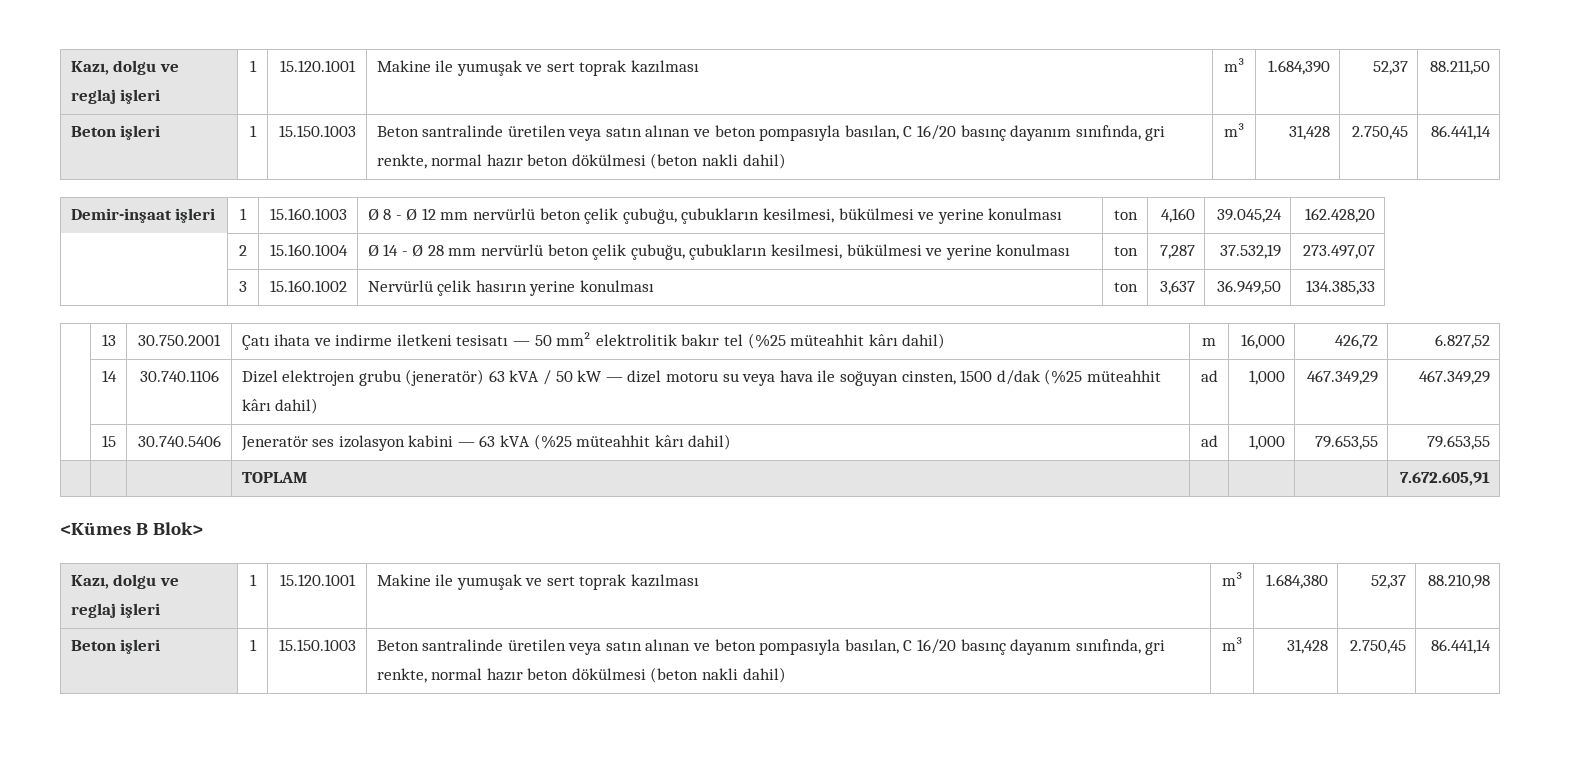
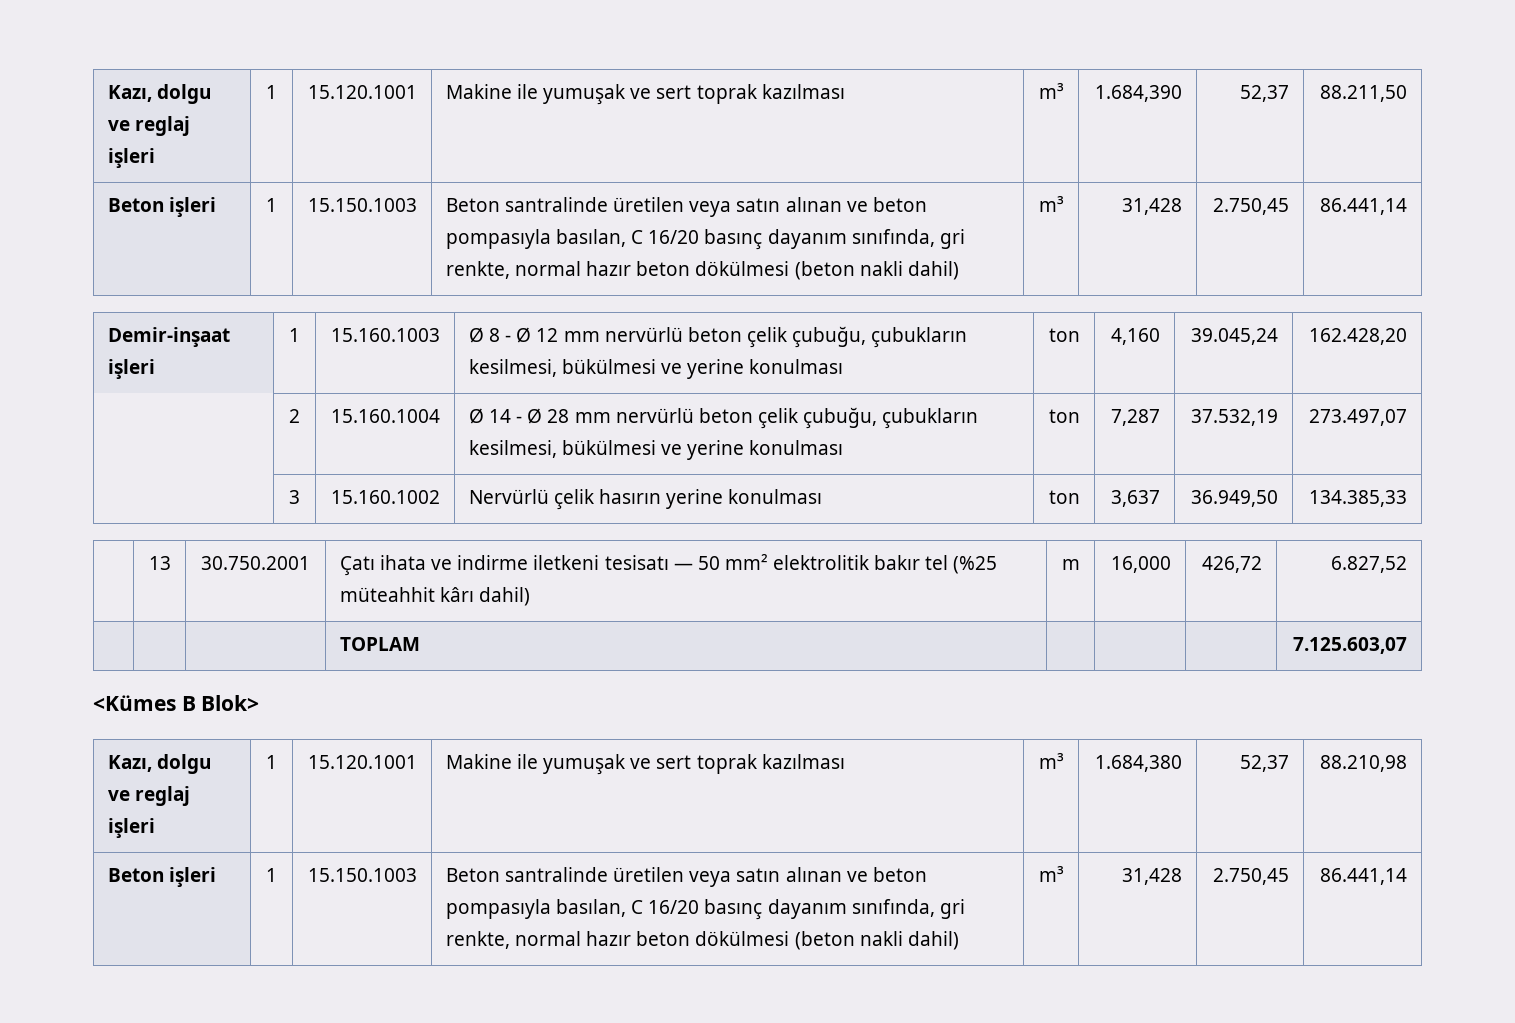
- | 14 | 30.740.1106 | Dizel elektrojen grubu (jeneratör) 63 kVA / 50 kW — dizel motoru su veya hava ile soğuyan cinsten, 1500 d/dak (%25 müteahhit kârı dahil) | ad | 1,000 | 467.349,29 | 467.349,29
- | 15 | 30.740.5406 | Jeneratör ses izolasyon kabini — 63 kVA (%25 müteahhit kârı dahil) | ad | 1,000 | 79.653,55 | 79.653,55
- | | | TOPLAM | | | | 7.672.605,91
+ | | | TOPLAM | | | | 7.125.603,07

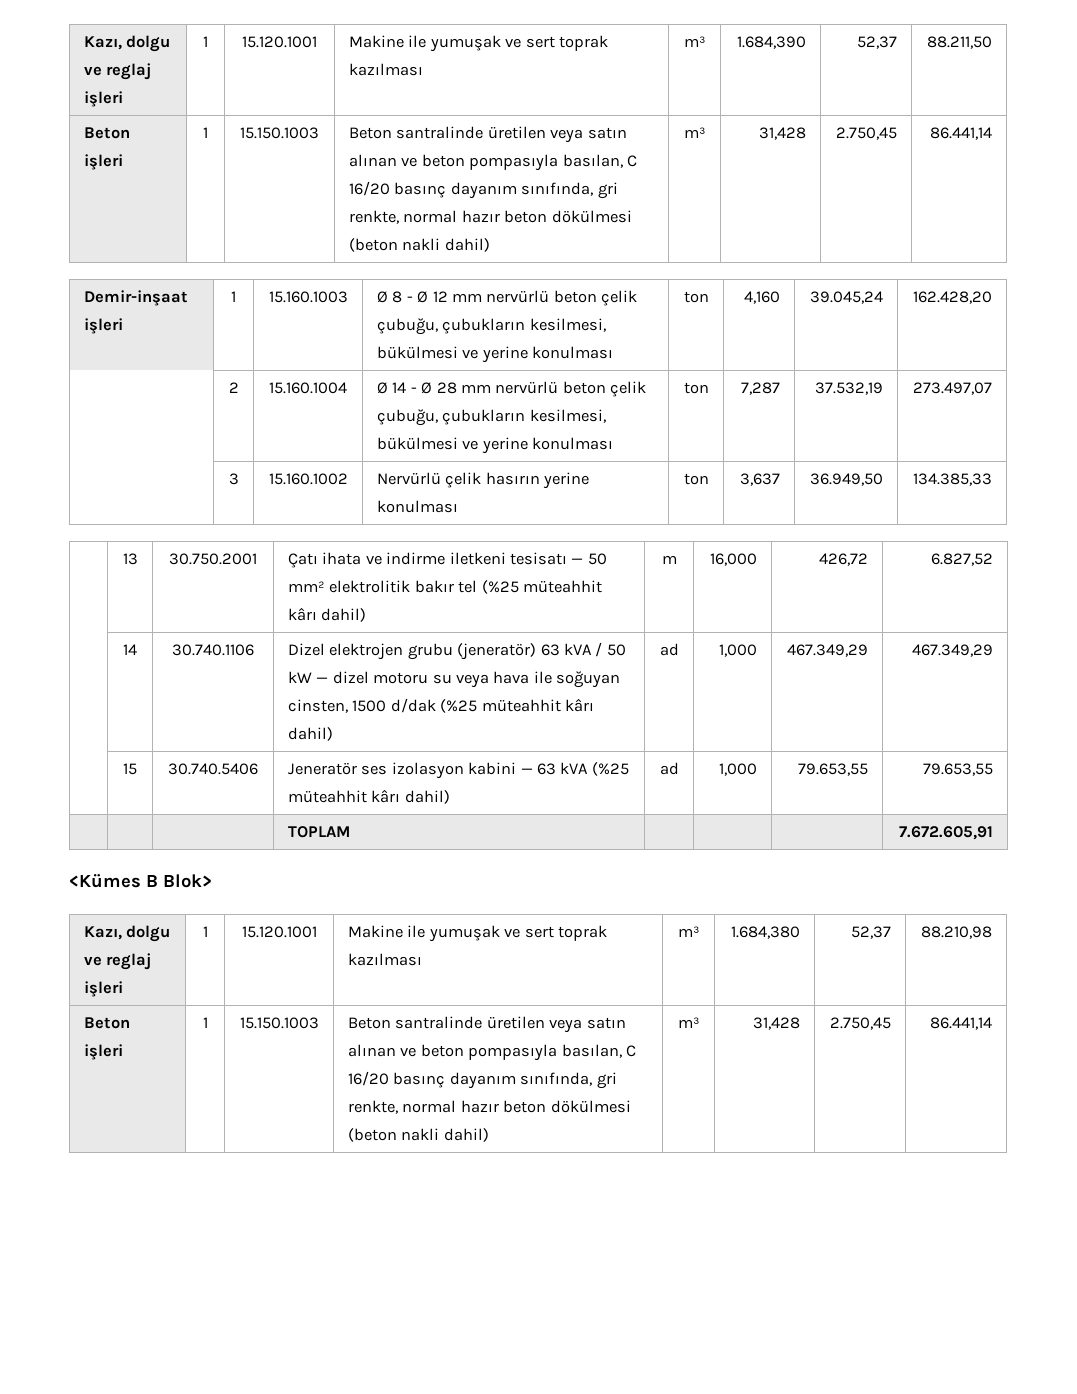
+ | 14 | 30.740.1106 | Dizel elektrojen grubu (jeneratör) 63 kVA / 50 kW — dizel motoru su veya hava ile soğuyan cinsten, 1500 d/dak (%25 müteahhit kârı dahil) | ad | 1,000 | 467.349,29 | 467.349,29
+ | 15 | 30.740.5406 | Jeneratör ses izolasyon kabini — 63 kVA (%25 müteahhit kârı dahil) | ad | 1,000 | 79.653,55 | 79.653,55
- | | | TOPLAM | | | | 7.125.603,07
+ | | | TOPLAM | | | | 7.672.605,91

